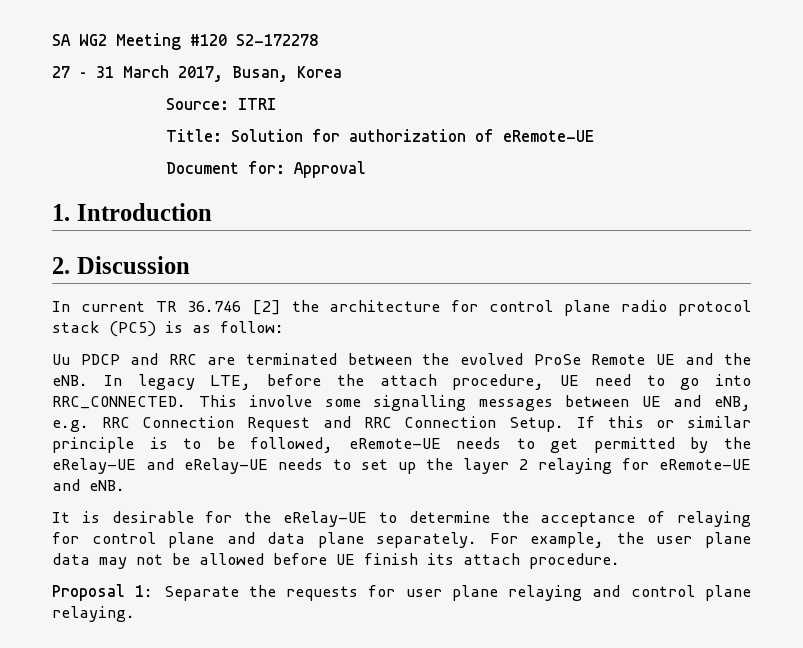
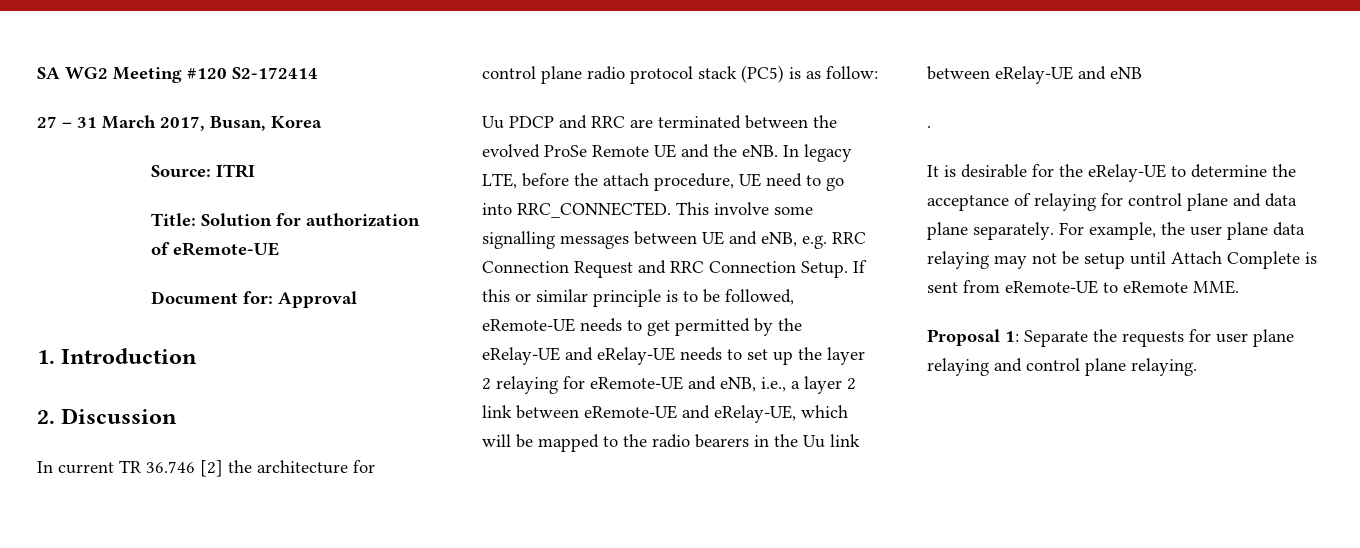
- SA WG2 Meeting #120 S2-172278
+ SA WG2 Meeting #120 S2-172414
- If this or similar principle is to be followed, eRemote-UE needs to get permitted by the eRelay-UE and eRelay-UE needs to set up the layer 2 relaying for eRemote-UE and eNB.
+ If this or similar principle is to be followed, eRemote-UE needs to get permitted by the eRelay-UE and eRelay-UE needs to set up the layer 2 relaying for eRemote-UE and eNB, i.e., a layer 2 link between eRemote-UE and eRelay-UE, which will be mapped to the radio bearers in the Uu link between eRelay-UE and eNB
+ .
- For example, the user plane data may not be allowed before UE finish its attach procedure.
+ For example, the user plane data relaying may not be setup until Attach Complete is sent from eRemote-UE to eRemote MME.

